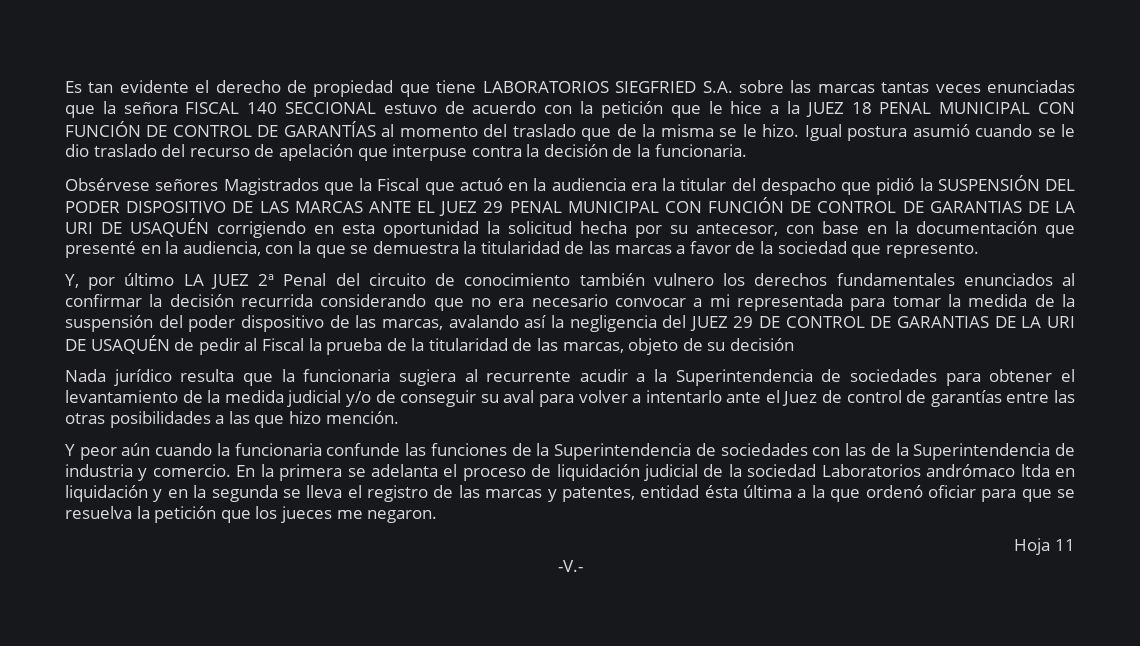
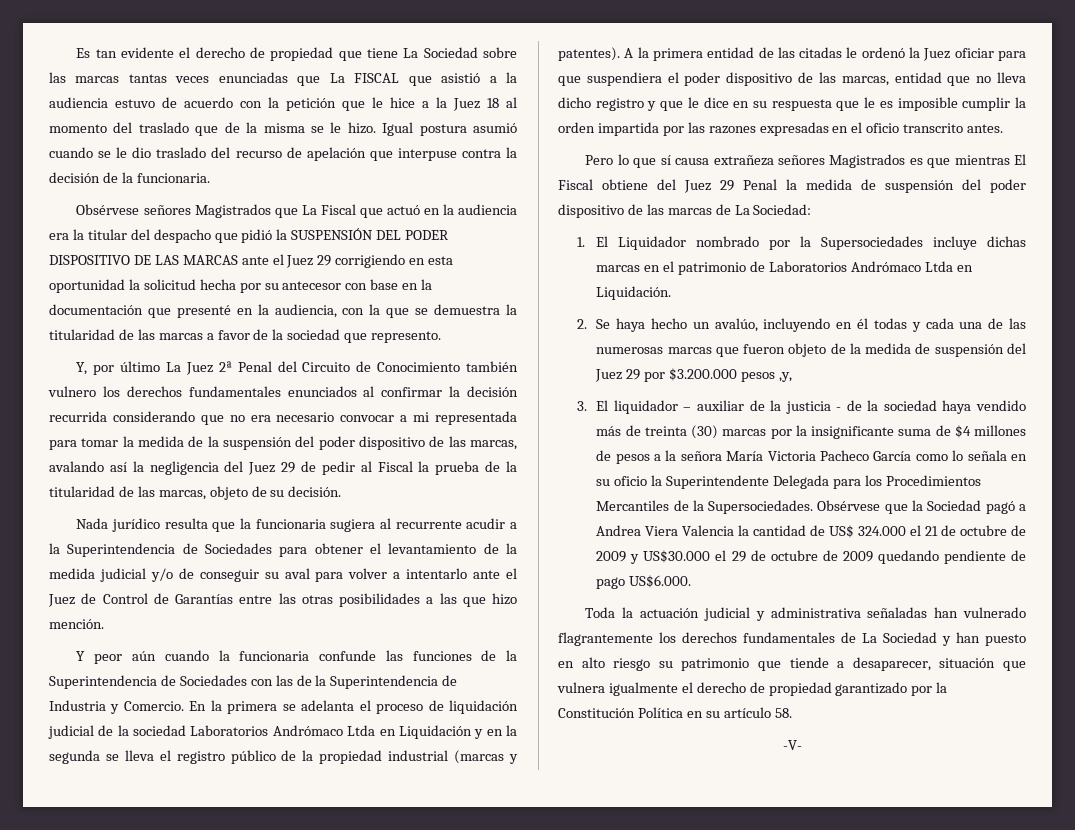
- Es tan evidente el derecho de propiedad que tiene LABORATORIOS SIEGFRIED S.A. sobre las marcas tantas veces enunciadas que la señora FISCAL 140 SECCIONAL estuvo de acuerdo con la petición que le hice a la JUEZ 18 PENAL MUNICIPAL CON FUNCIÓN DE CONTROL DE GARANTÍAS al momento del traslado que de la misma se le hizo.
+ Es tan evidente el derecho de propiedad que tiene La Sociedad sobre las marcas tantas veces enunciadas que La FISCAL que asistió a la audiencia estuvo de acuerdo con la petición que le hice a la Juez 18 al momento del traslado que de la misma se le hizo.
- Obsérvese señores Magistrados que la Fiscal que actuó en la audiencia era la titular del despacho que pidió la SUSPENSIÓN DEL PODER DISPOSITIVO DE LAS MARCAS ANTE EL JUEZ 29 PENAL MUNICIPAL CON FUNCIÓN DE CONTROL DE GARANTIAS DE LA URI DE USAQUÉN corrigiendo en esta oportunidad la solicitud hecha por su antecesor, con base en la documentación que presenté en la audiencia, con la que se demuestra la titularidad de las marcas a favor de la sociedad que represento.
+ Obsérvese señores Magistrados que La Fiscal que actuó en la audiencia era la titular del despacho que pidió la SUSPENSIÓN DEL PODER DISPOSITIVO DE LAS MARCAS ante el Juez 29 corrigiendo en esta oportunidad la solicitud hecha por su antecesor con base en la documentación que presenté en la audiencia, con la que se demuestra la titularidad de las marcas a favor de la sociedad que represento.
- Y, por último LA JUEZ 2ª Penal del circuito de conocimiento también vulnero los derechos fundamentales enunciados al confirmar la decisión recurrida considerando que no era necesario convocar a mi representada para tomar la medida de la suspensión del poder dispositivo de las marcas, avalando así la negligencia del JUEZ 29 DE CONTROL DE GARANTIAS DE LA URI DE USAQUÉN de pedir al Fiscal la prueba de la titularidad de las marcas, objeto de su decisión
+ Y, por último La Juez 2ª Penal del Circuito de Conocimiento también vulnero los derechos fundamentales enunciados al confirmar la decisión recurrida considerando que no era necesario convocar a mi representada para tomar la medida de la suspensión del poder dispositivo de las marcas, avalando así la negligencia del Juez 29 de pedir al Fiscal la prueba de la titularidad de las marcas, objeto de su decisión.
- Nada jurídico resulta que la funcionaria sugiera al recurrente acudir a la Superintendencia de sociedades para obtener el levantamiento de la medida judicial y/o de conseguir su aval para volver a intentarlo ante el Juez de control de garantías entre las otras posibilidades a las que hizo mención.
+ Nada jurídico resulta que la funcionaria sugiera al recurrente acudir a la Superintendencia de Sociedades para obtener el levantamiento de la medida judicial y/o de conseguir su aval para volver a intentarlo ante el Juez de Control de Garantías entre las otras posibilidades a las que hizo mención.
- Y peor aún cuando la funcionaria confunde las funciones de la Superintendencia de sociedades con las de la Superintendencia de industria y comercio.
+ Y peor aún cuando la funcionaria confunde las funciones de la Superintendencia de Sociedades con las de la Superintendencia de Industria y Comercio.
- En la primera se adelanta el proceso de liquidación judicial de la sociedad Laboratorios andrómaco ltda en liquidación y en la segunda se lleva el registro de las marcas y patentes, entidad ésta última a la que ordenó oficiar para que se resuelva la petición que los jueces me negaron.
- Hoja 11
- -V.-
+ En la primera se adelanta el proceso de liquidación judicial de la sociedad Laboratorios Andrómaco Ltda en Liquidación y en la segunda se lleva el registro público de la propiedad industrial (marcas y patentes). A la primera entidad de las citadas le ordenó la Juez oficiar para que suspendiera el poder dispositivo de las marcas, entidad que no lleva dicho registro y que le dice en su respuesta que le es imposible cumplir la orden impartida por las razones expresadas en el oficio transcrito antes.
+ Pero lo que sí causa extrañeza señores Magistrados es que mientras El Fiscal obtiene del Juez 29 Penal la medida de suspensión del poder dispositivo de las marcas de La Sociedad:
+ 1. El Liquidador nombrado por la Supersociedades incluye dichas marcas en el patrimonio de Laboratorios Andrómaco Ltda en Liquidación.
+ 2. Se haya hecho un avalúo, incluyendo en él todas y cada una de las numerosas marcas que fueron objeto de la medida de suspensión del Juez 29 por $3.200.000 pesos ,y,
+ 3. El liquidador – auxiliar de la justicia - de la sociedad haya vendido más de treinta (30) marcas por la insignificante suma de $4 millones de pesos a la señora María Victoria Pacheco García como lo señala en su oficio la Superintendente Delegada para los Procedimientos Mercantiles de la Supersociedades. Obsérvese que la Sociedad pagó a Andrea Viera Valencia la cantidad de US$ 324.000 el 21 de octubre de 2009 y US$30.000 el 29 de octubre de 2009 quedando pendiente de pago US$6.000.
+ Toda la actuación judicial y administrativa señaladas han vulnerado flagrantemente los derechos fundamentales de La Sociedad y han puesto en alto riesgo su patrimonio que tiende a desaparecer, situación que vulnera igualmente el derecho de propiedad garantizado por la Constitución Política en su artículo 58.
+ -V-

